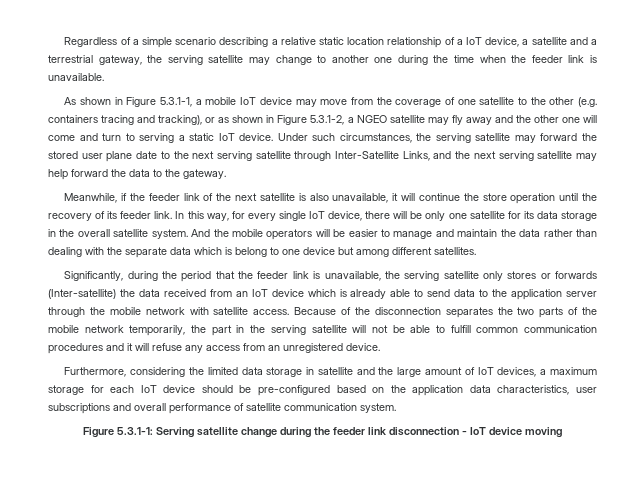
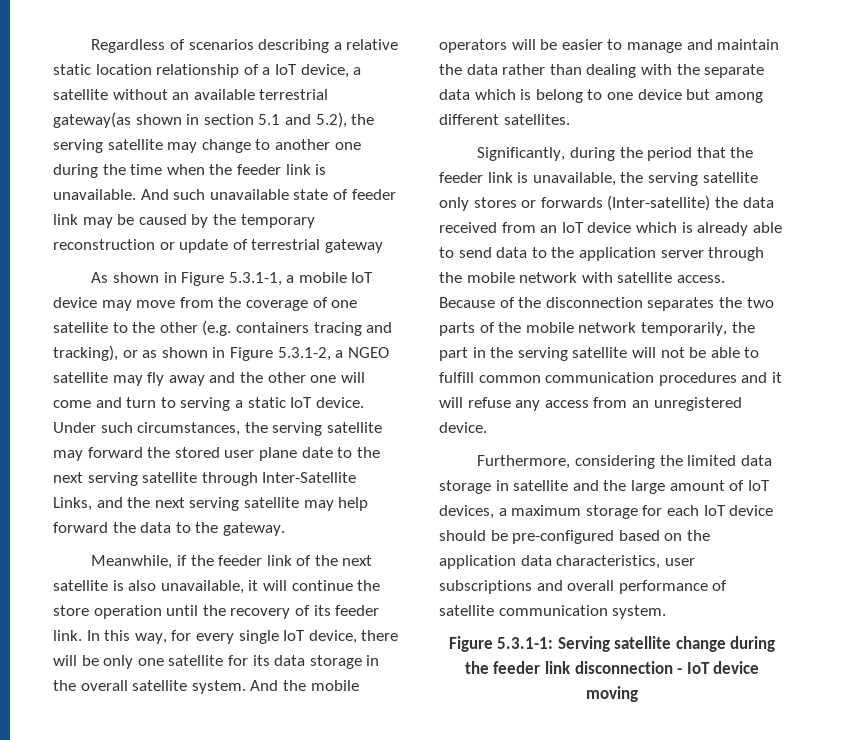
- Regardless of a simple scenario describing a relative static location relationship of a IoT device, a satellite and a terrestrial gateway, the serving satellite may change to another one during the time when the feeder link is unavailable.
+ Regardless of scenarios describing a relative static location relationship of a IoT device, a satellite without an available terrestrial gateway(as shown in section 5.1 and 5.2), the serving satellite may change to another one during the time when the feeder link is unavailable. And such unavailable state of feeder link may be caused by the temporary reconstruction or update of terrestrial gateway

